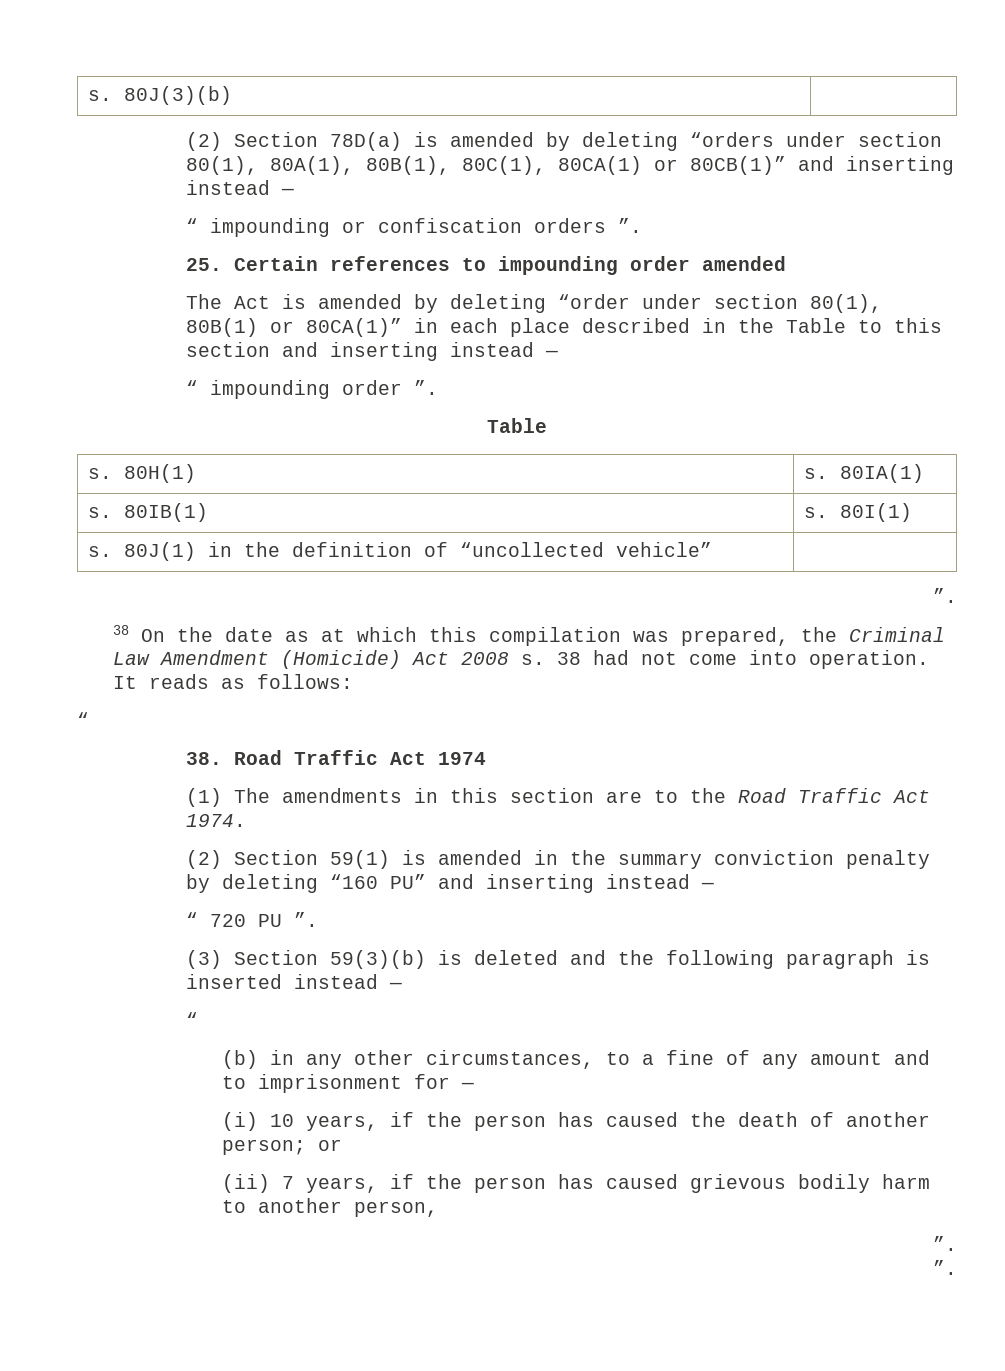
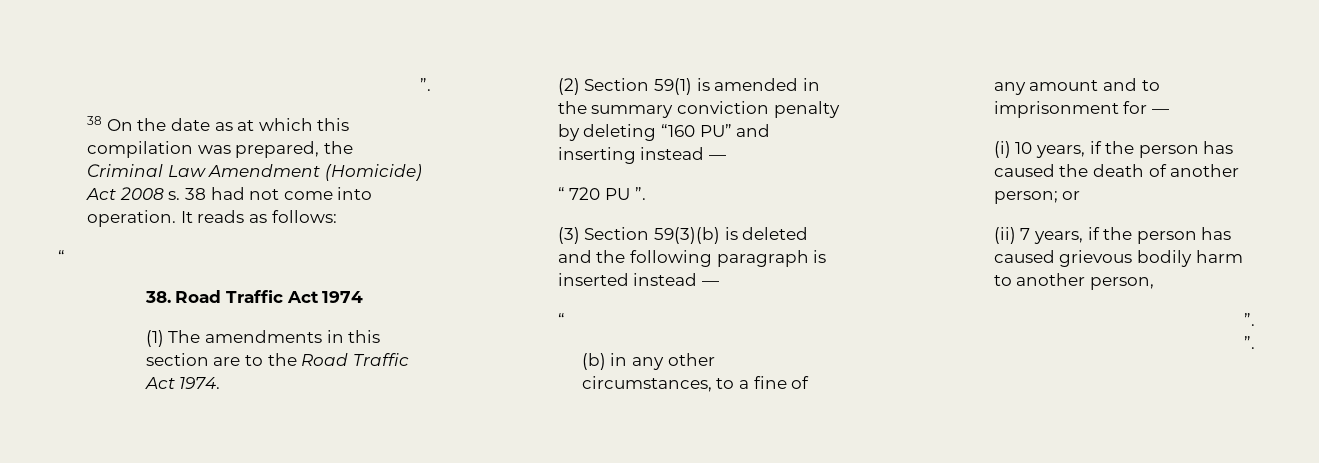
- s. 80J(3)(b) |
- (2) Section 78D(a) is amended by deleting “orders under section 80(1), 80A(1), 80B(1), 80C(1), 80CA(1) or 80CB(1)” and inserting instead —
- “ impounding or confiscation orders ”.
- 25. Certain references to impounding order amended
- The Act is amended by deleting “order under section 80(1), 80B(1) or 80CA(1)” in each place described in the Table to this section and inserting instead —
- “ impounding order ”.
- Table
- s. 80H(1) | s. 80IA(1)
- s. 80IB(1) | s. 80I(1)
- s. 80J(1) in the definition of “uncollected vehicle” |

